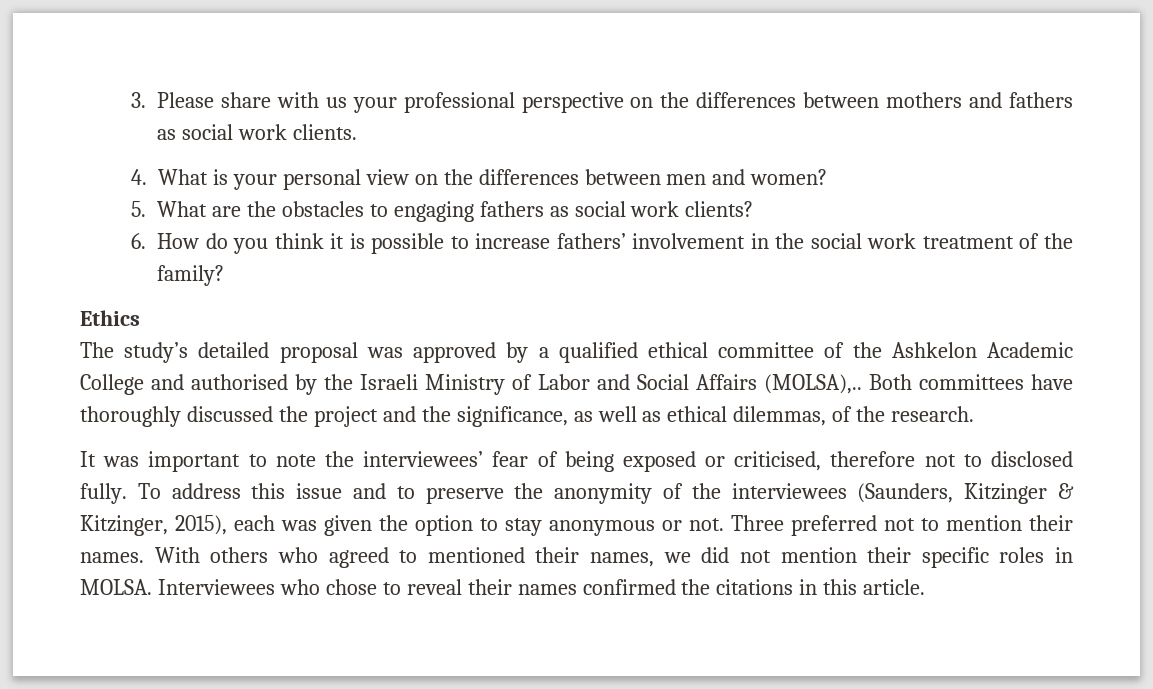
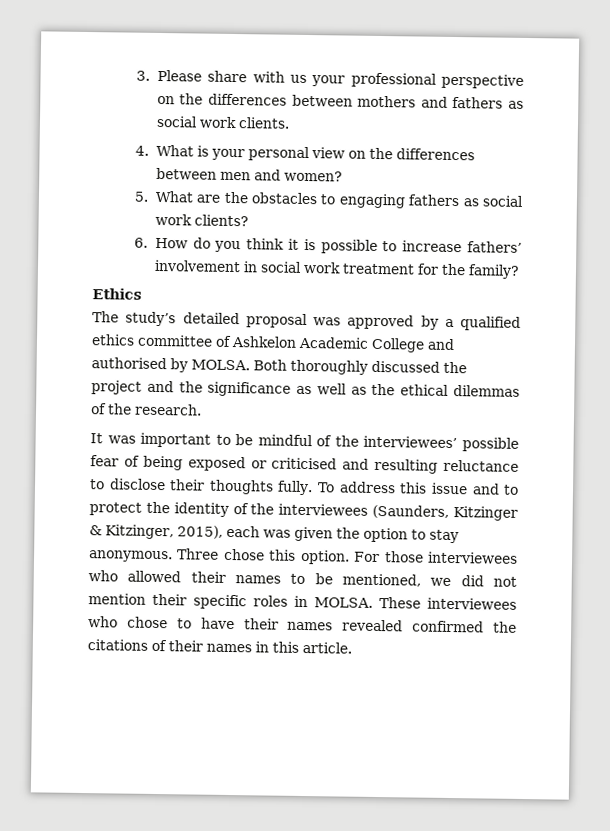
- 6. How do you think it is possible to increase fathers’ involvement in the social work treatment of the family?
+ 6. How do you think it is possible to increase fathers’ involvement in social work treatment for the family?
- The study’s detailed proposal was approved by a qualified ethical committee of the Ashkelon Academic College and authorised by the Israeli Ministry of Labor and Social Affairs (MOLSA),.. Both committees have thoroughly discussed the project and the significance, as well as ethical dilemmas, of the research.
+ The study’s detailed proposal was approved by a qualified ethics committee of Ashkelon Academic College and authorised by MOLSA. Both thoroughly discussed the project and the significance as well as the ethical dilemmas of the research.
- It was important to note the interviewees’ fear of being exposed or criticised, therefore not to disclosed fully.
+ It was important to be mindful of the interviewees’ possible fear of being exposed or criticised and resulting reluctance to disclose their thoughts fully.
- To address this issue and to preserve the anonymity of the interviewees (Saunders, Kitzinger & Kitzinger, 2015), each was given the option to stay anonymous or not. Three preferred not to mention their names. With others who agreed to mentioned their names, we did not mention their specific roles in MOLSA.
+ To address this issue and to protect the identity of the interviewees (Saunders, Kitzinger & Kitzinger, 2015), each was given the option to stay anonymous. Three chose this option. For those interviewees who allowed their names to be mentioned, we did not mention their specific roles in MOLSA.
- Interviewees who chose to reveal their names confirmed the citations in this article.
+ These interviewees who chose to have their names revealed confirmed the citations of their names in this article.

